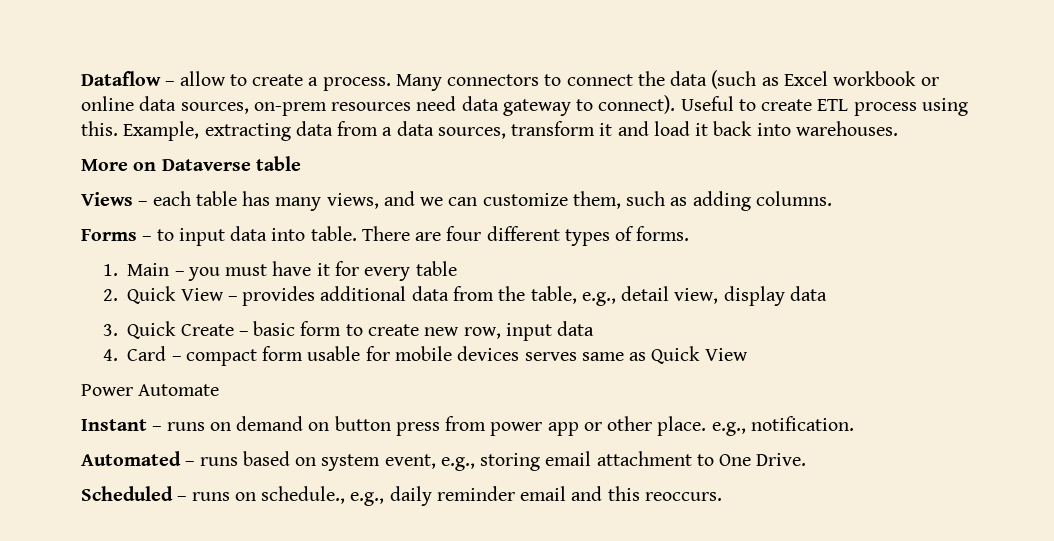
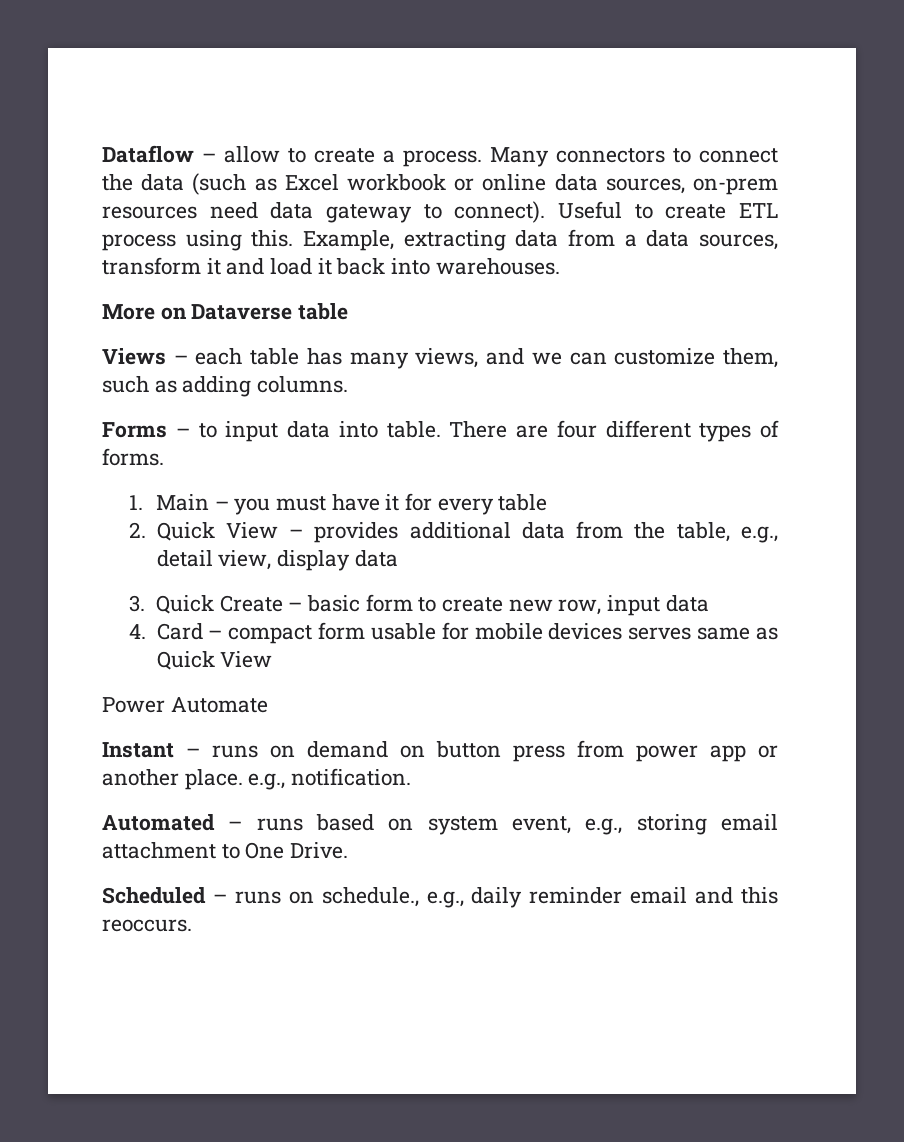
- Instant – runs on demand on button press from power app or other place. e.g., notification.
+ Instant – runs on demand on button press from power app or another place. e.g., notification.

